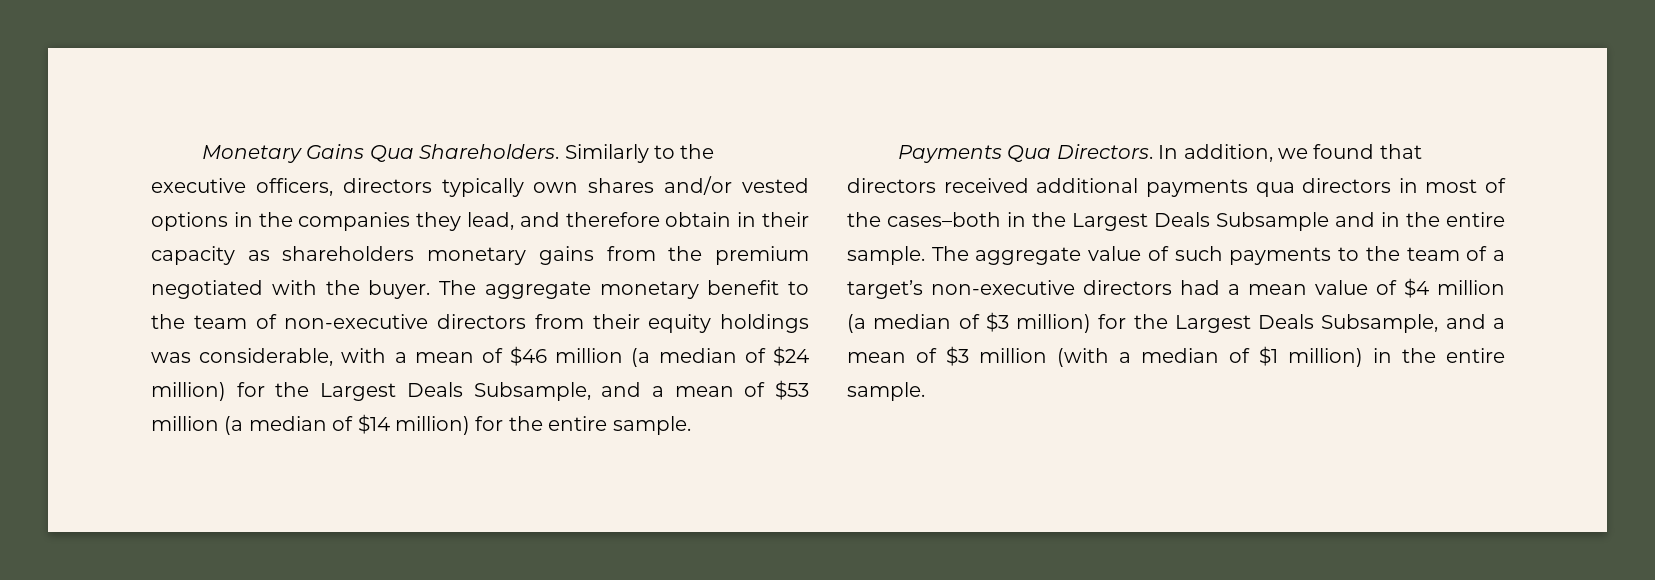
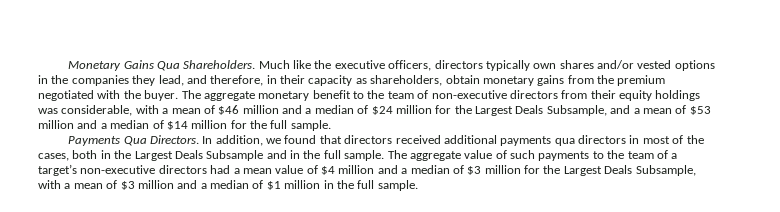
- Similarly to the executive officers, directors typically own shares and/or vested options in the companies they lead, and therefore obtain in their capacity as shareholders monetary gains from the premium negotiated with the buyer.
+ Much like the executive officers, directors typically own shares and/or vested options in the companies they lead, and therefore, in their capacity as shareholders, obtain monetary gains from the premium negotiated with the buyer.
- The aggregate monetary benefit to the team of non-executive directors from their equity holdings was considerable, with a mean of $46 million (a median of $24 million) for the Largest Deals Subsample, and a mean of $53 million (a median of $14 million) for the entire sample.
+ The aggregate monetary benefit to the team of non-executive directors from their equity holdings was considerable, with a mean of $46 million and a median of $24 million for the Largest Deals Subsample, and a mean of $53 million and a median of $14 million for the full sample.
- In addition, we found that directors received additional payments qua directors in most of the cases–both in the Largest Deals Subsample and in the entire sample.
+ In addition, we found that directors received additional payments qua directors in most of the cases, both in the Largest Deals Subsample and in the full sample.
- The aggregate value of such payments to the team of a target’s non-executive directors had a mean value of $4 million (a median of $3 million) for the Largest Deals Subsample, and a mean of $3 million (with a median of $1 million) in the entire sample.
+ The aggregate value of such payments to the team of a target’s non-executive directors had a mean value of $4 million and a median of $3 million for the Largest Deals Subsample, with a mean of $3 million and a median of $1 million in the full sample.

